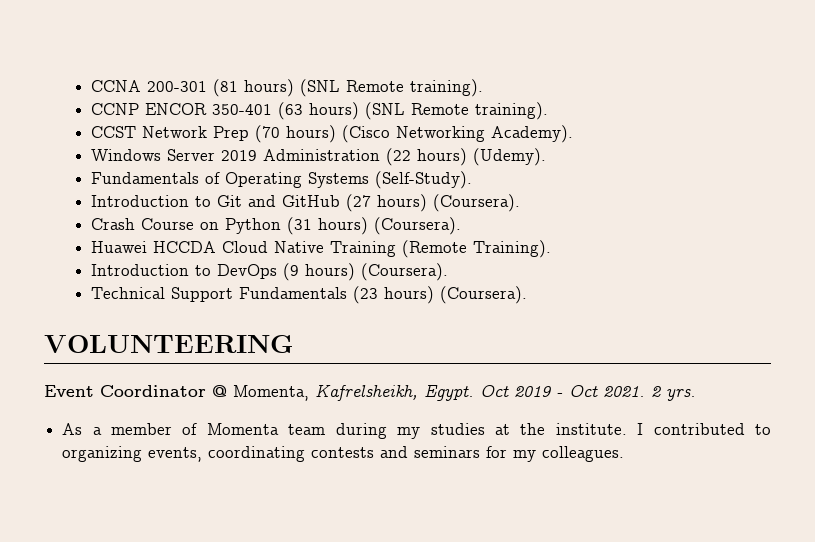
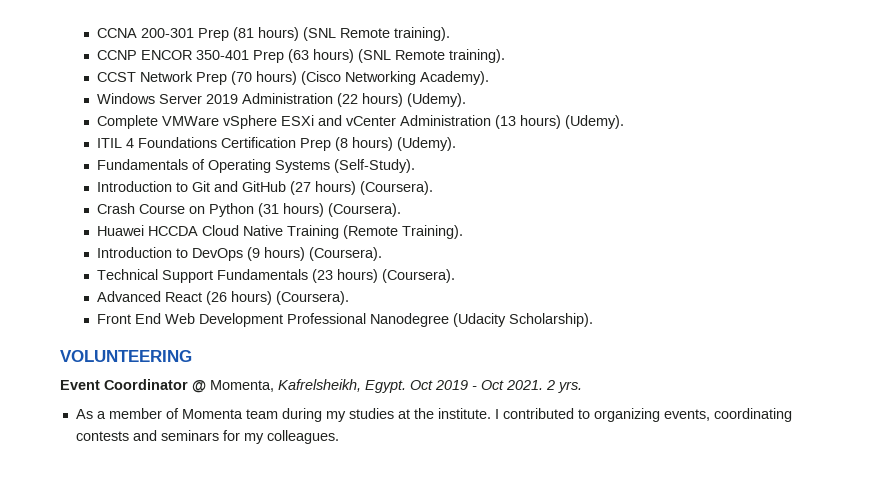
- CCNA 200-301 (81 hours) (SNL Remote training).
+ CCNA 200-301 Prep (81 hours) (SNL Remote training).
- CCNP ENCOR 350-401 (63 hours) (SNL Remote training).
+ CCNP ENCOR 350-401 Prep (63 hours) (SNL Remote training).
+ Complete VMWare vSphere ESXi and vCenter Administration (13 hours) (Udemy).
+ ITIL 4 Foundations Certification Prep (8 hours) (Udemy).
+ Advanced React (26 hours) (Coursera).
+ Front End Web Development Professional Nanodegree (Udacity Scholarship).

